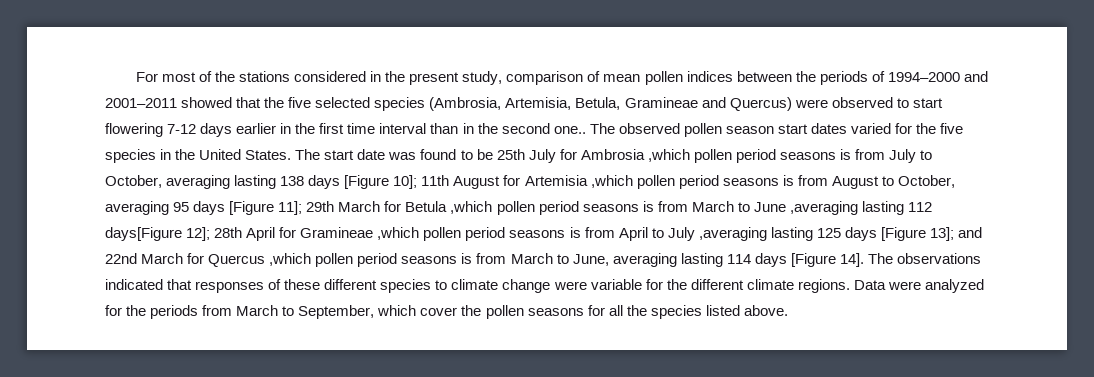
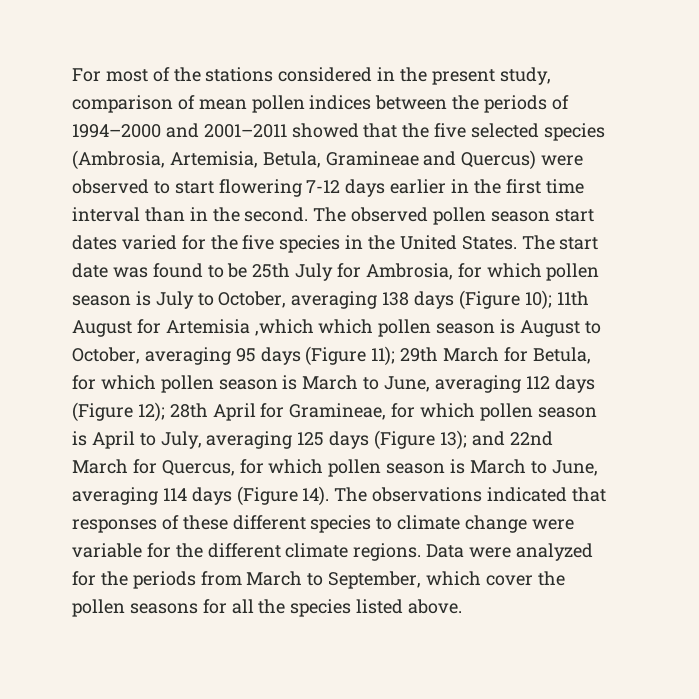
- For most of the stations considered in the present study, comparison of mean pollen indices between the periods of 1994–2000 and 2001–2011 showed that the five selected species (Ambrosia, Artemisia, Betula, Gramineae and Quercus) were observed to start flowering 7-12 days earlier in the first time interval than in the second one..
+ For most of the stations considered in the present study, comparison of mean pollen indices between the periods of 1994–2000 and 2001–2011 showed that the five selected species (Ambrosia, Artemisia, Betula, Gramineae and Quercus) were observed to start flowering 7-12 days earlier in the first time interval than in the second.
- The start date was found to be 25th July for Ambrosia ,which pollen period seasons is from July to October, averaging lasting 138 days [Figure 10]; 11th August for Artemisia ,which pollen period seasons is from August to October, averaging 95 days [Figure 11]; 29th March for Betula ,which pollen period seasons is from March to June ,averaging lasting 112 days[Figure 12]; 28th April for Gramineae ,which pollen period seasons is from April to July ,averaging lasting 125 days [Figure 13]; and 22nd March for Quercus ,which pollen period seasons is from March to June, averaging lasting 114 days [Figure 14].
+ The start date was found to be 25th July for Ambrosia, for which pollen season is July to October, averaging 138 days (Figure 10); 11th August for Artemisia ,which which pollen season is August to October, averaging 95 days (Figure 11); 29th March for Betula, for which pollen season is March to June, averaging 112 days (Figure 12); 28th April for Gramineae, for which pollen season is April to July, averaging 125 days (Figure 13); and 22nd March for Quercus, for which pollen season is March to June, averaging 114 days (Figure 14).

